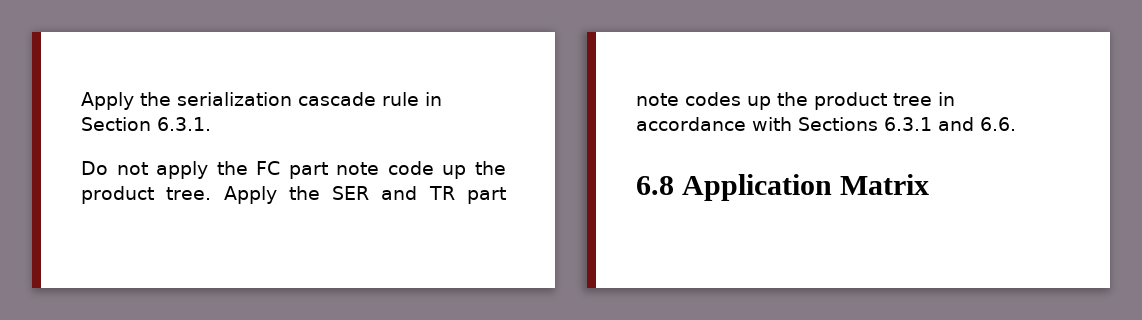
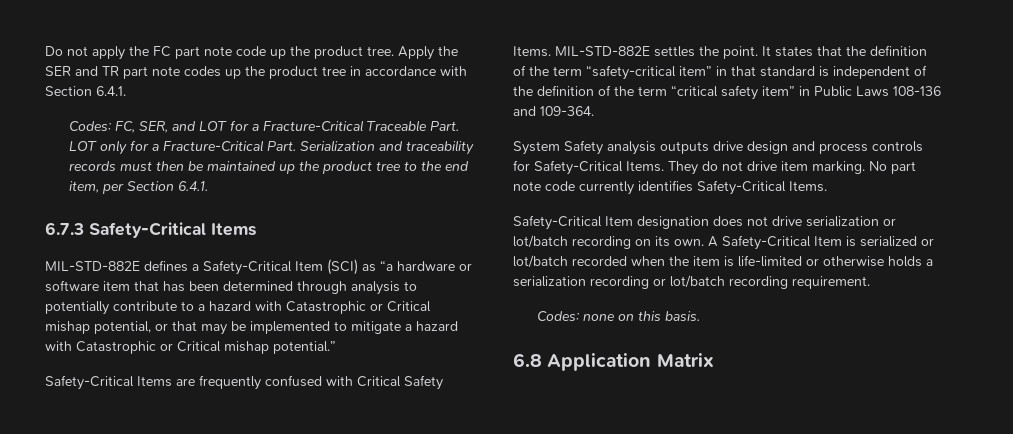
- Apply the serialization cascade rule in Section 6.3.1.
- Apply the SER and TR part note codes up the product tree in accordance with Sections 6.3.1 and 6.6.
+ Apply the SER and TR part note codes up the product tree in accordance with Section 6.4.1.
+ Codes: FC, SER, and LOT for a Fracture-Critical Traceable Part. LOT only for a Fracture-Critical Part. Serialization and traceability records must then be maintained up the product tree to the end item, per Section 6.4.1.
+ 6.7.3 Safety-Critical Items
+ MIL-STD-882E defines a Safety-Critical Item (SCI) as “a hardware or software item that has been determined through analysis to potentially contribute to a hazard with Catastrophic or Critical mishap potential, or that may be implemented to mitigate a hazard with Catastrophic or Critical mishap potential.”
+ Safety-Critical Items are frequently confused with Critical Safety Items. MIL-STD-882E settles the point. It states that the definition of the term “safety-critical item” in that standard is independent of the definition of the term “critical safety item” in Public Laws 108-136 and 109-364.
+ System Safety analysis outputs drive design and process controls for Safety-Critical Items. They do not drive item marking. No part note code currently identifies Safety-Critical Items.
+ Safety-Critical Item designation does not drive serialization or lot/batch recording on its own. A Safety-Critical Item is serialized or lot/batch recorded when the item is life-limited or otherwise holds a serialization recording or lot/batch recording requirement.
+ Codes: none on this basis.

